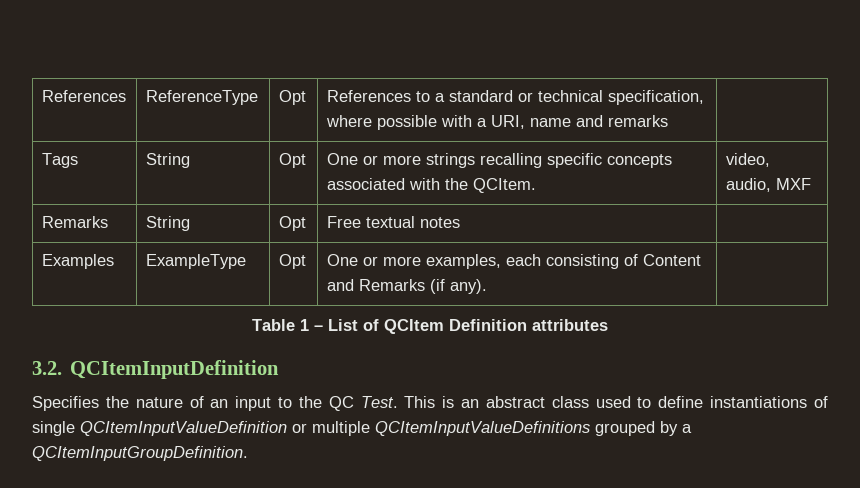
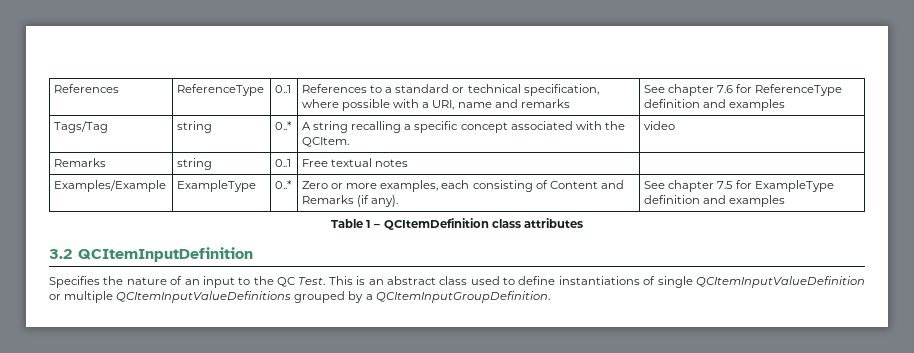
- References | ReferenceType | Opt | References to a standard or technical specification, where possible with a URI, name and remarks |
- Tags | String | Opt | One or more strings recalling specific concepts associated with the QCItem. | video, audio, MXF
+ References | ReferenceType | 0..1 | References to a standard or technical specification, where possible with a URI, name and remarks | See chapter 7.6 for ReferenceType definition and examples
+ Tags/Tag | string | 0..* | A string recalling a specific concept associated with the QCItem. | video
- Remarks | String | Opt | Free textual notes |
+ Remarks | string | 0..1 | Free textual notes |
- Examples | ExampleType | Opt | One or more examples, each consisting of Content and Remarks (if any). |
+ Examples/Example | ExampleType | 0..* | Zero or more examples, each consisting of Content and Remarks (if any). | See chapter 7.5 for ExampleType definition and examples
- Table 1 – List of QCItem Definition attributes
+ Table 1 – QCItemDefinition class attributes
- 3.2. QCItemInputDefinition
+ 3.2 QCItemInputDefinition

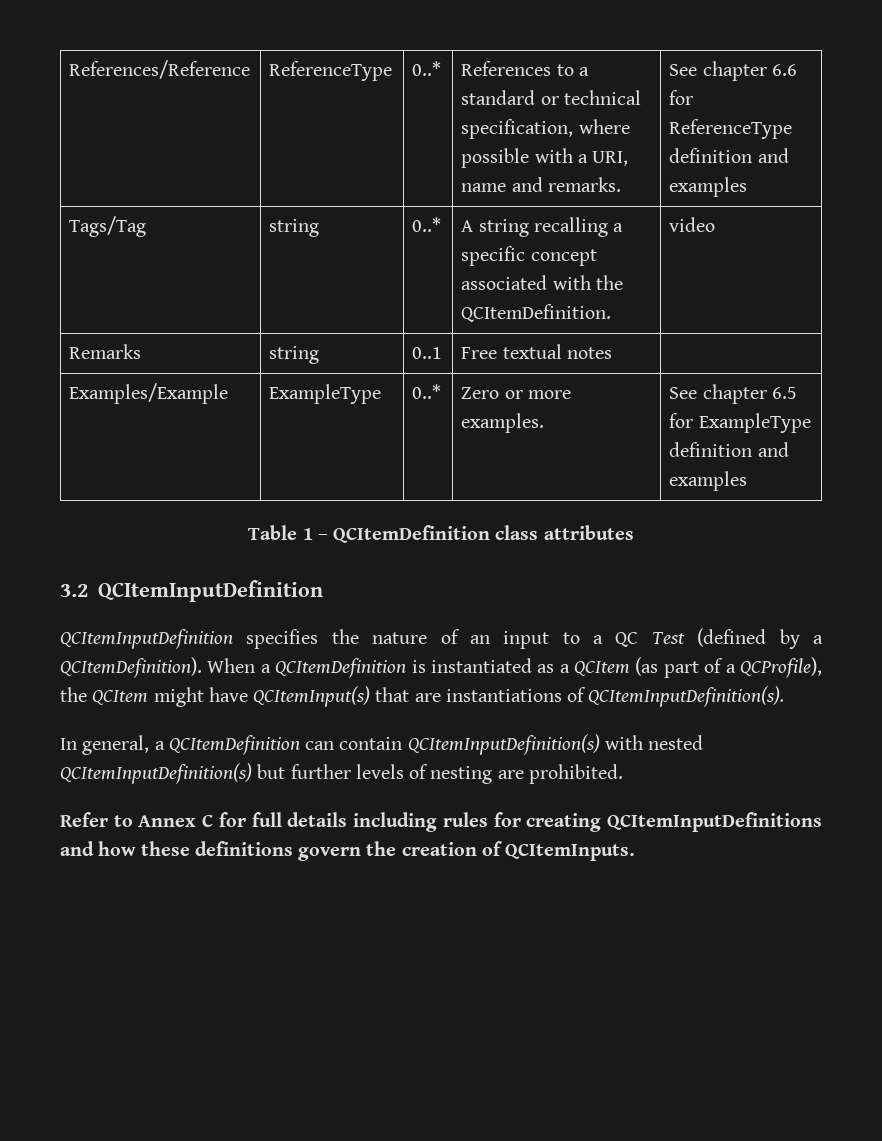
- References | ReferenceType | 0..1 | References to a standard or technical specification, where possible with a URI, name and remarks | See chapter 7.6 for ReferenceType definition and examples
+ References/Reference | ReferenceType | 0..* | References to a standard or technical specification, where possible with a URI, name and remarks. | See chapter 6.6 for ReferenceType definition and examples
- Tags/Tag | string | 0..* | A string recalling a specific concept associated with the QCItem. | video
+ Tags/Tag | string | 0..* | A string recalling a specific concept associated with the QCItemDefinition. | video
- Examples/Example | ExampleType | 0..* | Zero or more examples, each consisting of Content and Remarks (if any). | See chapter 7.5 for ExampleType definition and examples
+ Examples/Example | ExampleType | 0..* | Zero or more examples. | See chapter 6.5 for ExampleType definition and examples
- Specifies the nature of an input to the QC Test. This is an abstract class used to define instantiations of single QCItemInputValueDefinition or multiple QCItemInputValueDefinitions grouped by a QCItemInputGroupDefinition.
+ QCItemInputDefinition specifies the nature of an input to a QC Test (defined by a QCItemDefinition). When a QCItemDefinition is instantiated as a QCItem (as part of a QCProfile), the QCItem might have QCItemInput(s) that are instantiations of QCItemInputDefinition(s).
+ In general, a QCItemDefinition can contain QCItemInputDefinition(s) with nested QCItemInputDefinition(s) but further levels of nesting are prohibited.
+ Refer to Annex C for full details including rules for creating QCItemInputDefinitions and how these definitions govern the creation of QCItemInputs.

